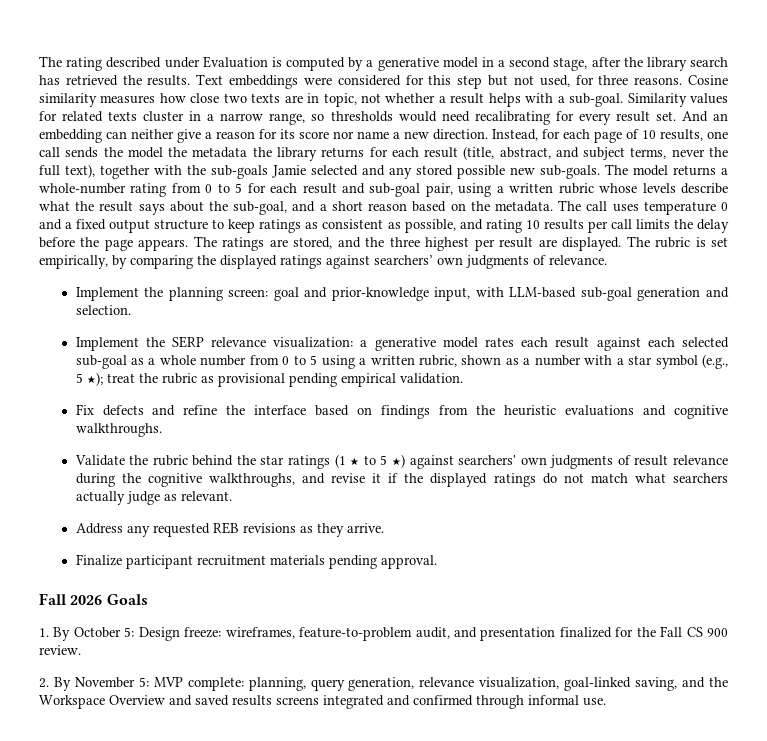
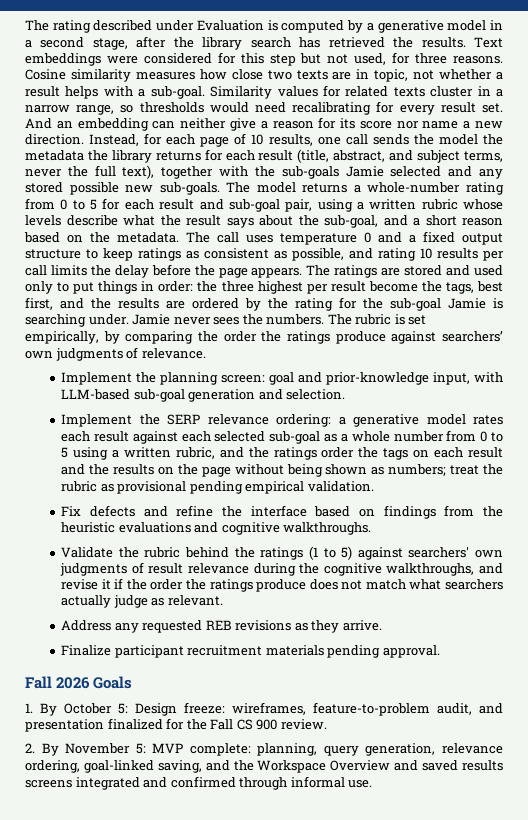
- The ratings are stored, and the three highest per result are displayed.
+ The ratings are stored and used only to put things in order: the three highest per result become the tags, best first, and the results are ordered by the rating for the sub-goal Jamie is searching under. Jamie never sees the numbers.
- The rubric is set empirically, by comparing the displayed ratings against searchers’ own judgments of relevance.
+ The rubric is set empirically, by comparing the order the ratings produce against searchers’ own judgments of relevance.
- Implement the SERP relevance visualization: a generative model rates each result against each selected sub-goal as a whole number from 0 to 5 using a written rubric, shown as a number with a star symbol (e.g., 5 ★); treat the rubric as provisional pending empirical validation.
+ Implement the SERP relevance ordering: a generative model rates each result against each selected sub-goal as a whole number from 0 to 5 using a written rubric, and the ratings order the tags on each result and the results on the page without being shown as numbers; treat the rubric as provisional pending empirical validation.
- Validate the rubric behind the star ratings (1 ★ to 5 ★) against searchers' own judgments of result relevance during the cognitive walkthroughs, and revise it if the displayed ratings do not match what searchers actually judge as relevant.
+ Validate the rubric behind the ratings (1 to 5) against searchers' own judgments of result relevance during the cognitive walkthroughs, and revise it if the order the ratings produce does not match what searchers actually judge as relevant.
- 2. By November 5: MVP complete: planning, query generation, relevance visualization, goal-linked saving, and the Workspace Overview and saved results screens integrated and confirmed through informal use.
+ 2. By November 5: MVP complete: planning, query generation, relevance ordering, goal-linked saving, and the Workspace Overview and saved results screens integrated and confirmed through informal use.

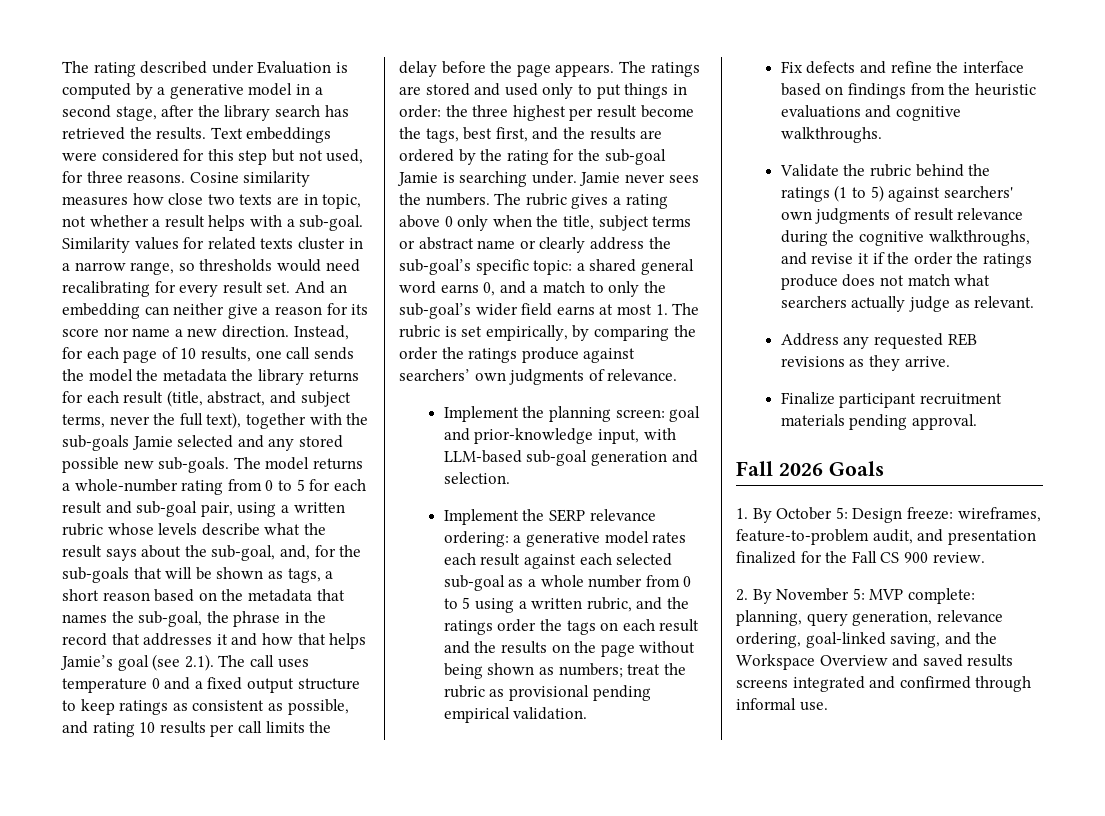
- The model returns a whole-number rating from 0 to 5 for each result and sub-goal pair, using a written rubric whose levels describe what the result says about the sub-goal, and a short reason based on the metadata. The call uses temperature 0 and a fixed output structure to keep ratings as consistent as possible, and rating 10 results per call limits the delay before the page appears.
+ The model returns a whole-number rating from 0 to 5 for each result and sub-goal pair, using a written rubric whose levels describe what the result says about the sub-goal, and, for the sub-goals that will be shown as tags, a short reason based on the metadata that names the sub-goal, the phrase in the record that addresses it and how that helps Jamie’s goal (see 2.1). The call uses temperature 0 and a fixed output structure to keep ratings as consistent as possible, and rating 10 results per call limits the delay before the page appears.
- The rubric is set empirically, by comparing the order the ratings produce against searchers’ own judgments of relevance.
+ The rubric gives a rating above 0 only when the title, subject terms or abstract name or clearly address the sub-goal’s specific topic: a shared general word earns 0, and a match to only the sub-goal’s wider field earns at most 1. The rubric is set empirically, by comparing the order the ratings produce against searchers’ own judgments of relevance.

